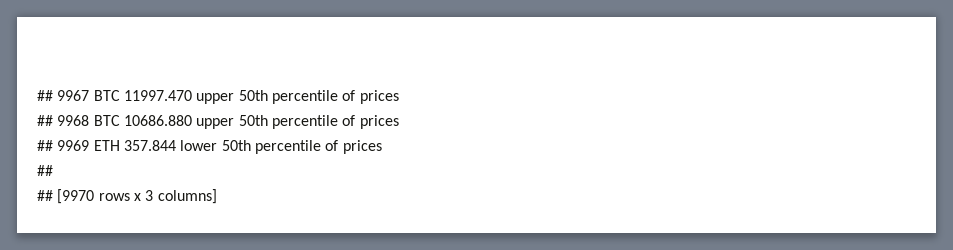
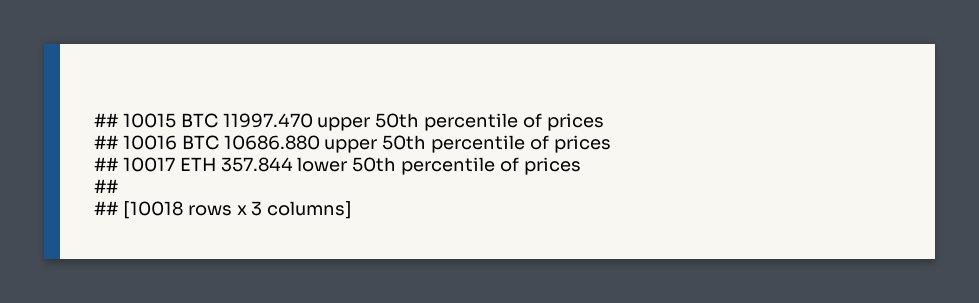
- ## 9967 BTC 11997.470 upper 50th percentile of prices
+ ## 10015 BTC 11997.470 upper 50th percentile of prices
- ## 9968 BTC 10686.880 upper 50th percentile of prices
+ ## 10016 BTC 10686.880 upper 50th percentile of prices
- ## 9969 ETH 357.844 lower 50th percentile of prices
+ ## 10017 ETH 357.844 lower 50th percentile of prices
- ## [9970 rows x 3 columns]
+ ## [10018 rows x 3 columns]

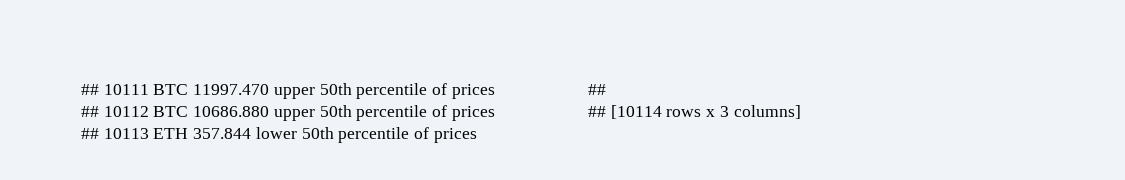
- ## 10015 BTC 11997.470 upper 50th percentile of prices
+ ## 10111 BTC 11997.470 upper 50th percentile of prices
- ## 10016 BTC 10686.880 upper 50th percentile of prices
+ ## 10112 BTC 10686.880 upper 50th percentile of prices
- ## 10017 ETH 357.844 lower 50th percentile of prices
+ ## 10113 ETH 357.844 lower 50th percentile of prices
- ## [10018 rows x 3 columns]
+ ## [10114 rows x 3 columns]

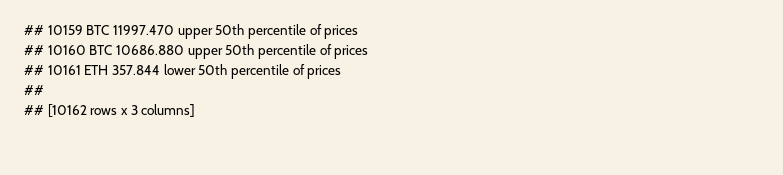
- ## 10111 BTC 11997.470 upper 50th percentile of prices
+ ## 10159 BTC 11997.470 upper 50th percentile of prices
- ## 10112 BTC 10686.880 upper 50th percentile of prices
+ ## 10160 BTC 10686.880 upper 50th percentile of prices
- ## 10113 ETH 357.844 lower 50th percentile of prices
+ ## 10161 ETH 357.844 lower 50th percentile of prices
- ## [10114 rows x 3 columns]
+ ## [10162 rows x 3 columns]

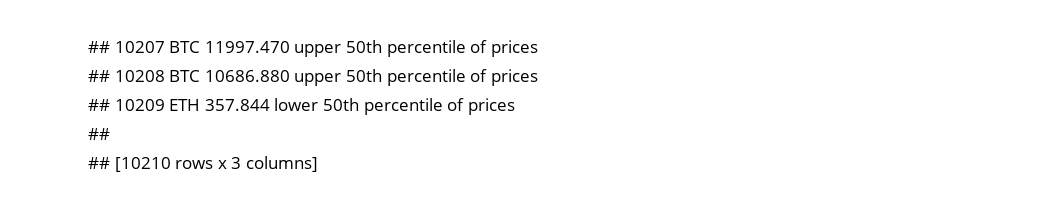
- ## 10159 BTC 11997.470 upper 50th percentile of prices
+ ## 10207 BTC 11997.470 upper 50th percentile of prices
- ## 10160 BTC 10686.880 upper 50th percentile of prices
+ ## 10208 BTC 10686.880 upper 50th percentile of prices
- ## 10161 ETH 357.844 lower 50th percentile of prices
+ ## 10209 ETH 357.844 lower 50th percentile of prices
- ## [10162 rows x 3 columns]
+ ## [10210 rows x 3 columns]

